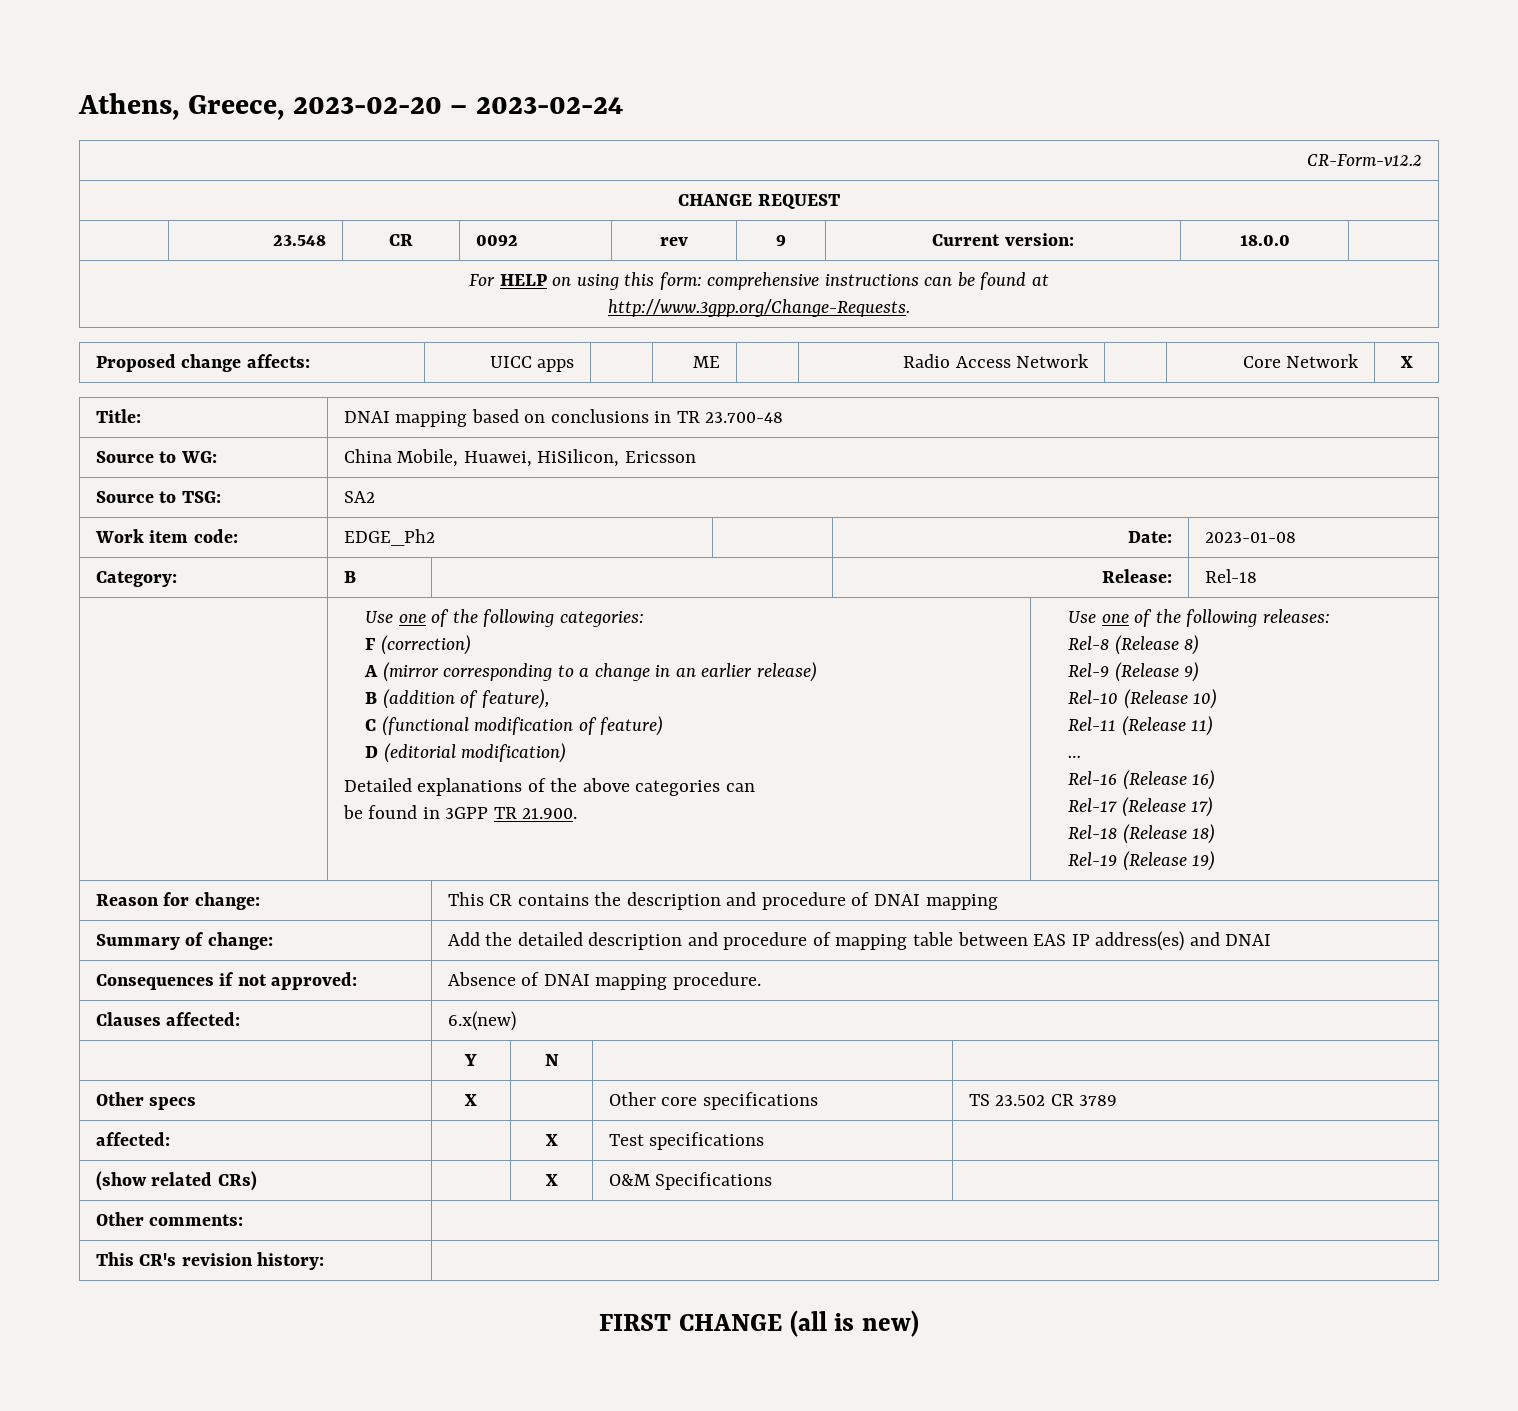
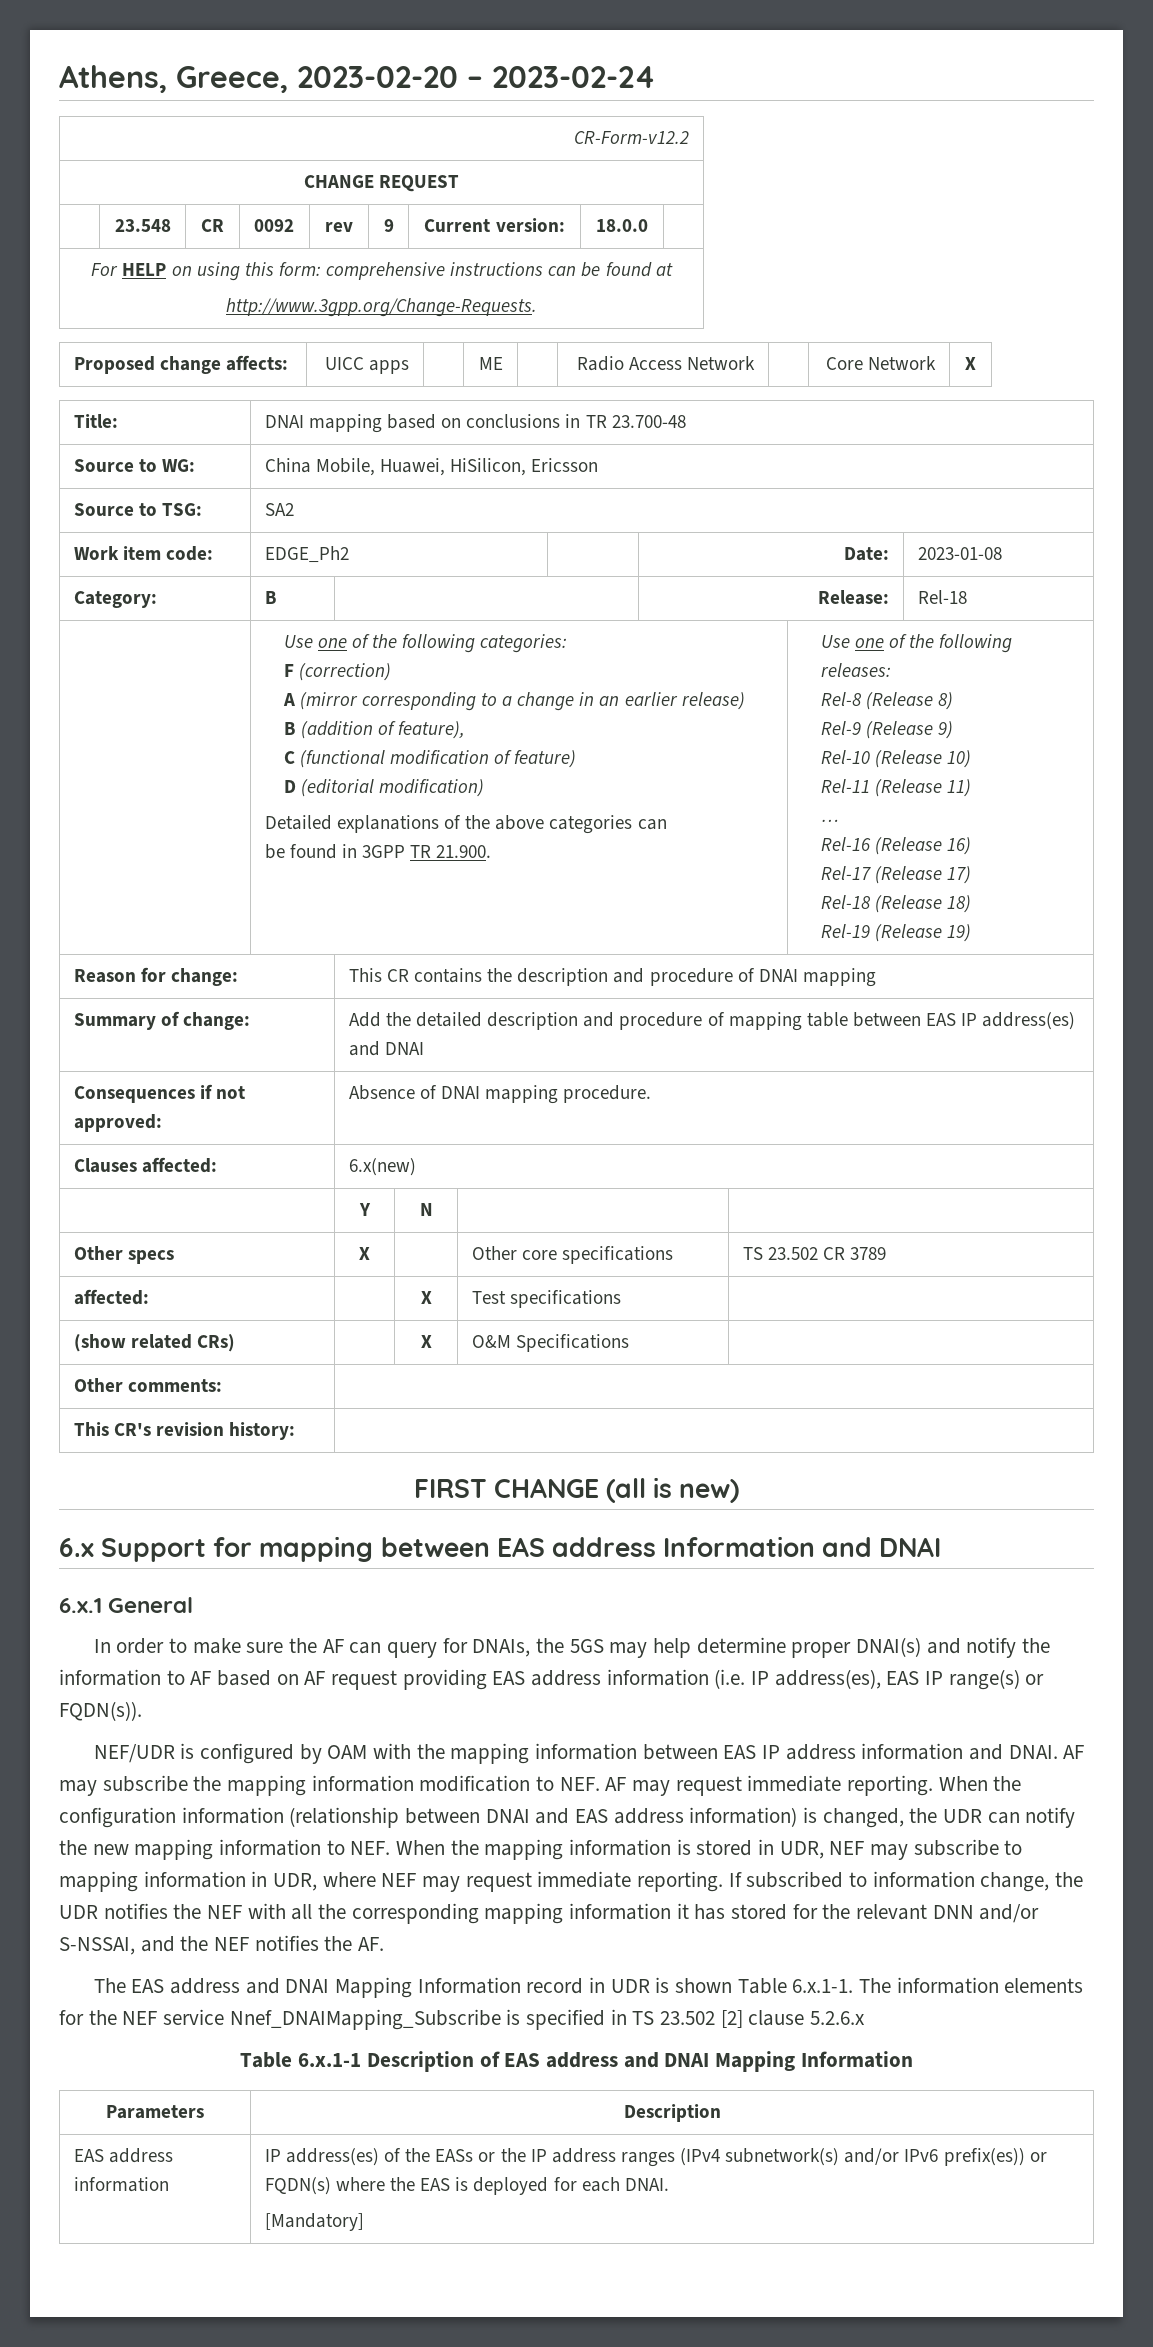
+ 6.x Support for mapping between EAS address Information and DNAI
+ 6.x.1 General
+ In order to make sure the AF can query for DNAIs, the 5GS may help determine proper DNAI(s) and notify the information to AF based on AF request providing EAS address information (i.e. IP address(es), EAS IP range(s) or FQDN(s)).
+ NEF/UDR is configured by OAM with the mapping information between EAS IP address information and DNAI. AF may subscribe the mapping information modification to NEF. AF may request immediate reporting. When the configuration information (relationship between DNAI and EAS address information) is changed, the UDR can notify the new mapping information to NEF. When the mapping information is stored in UDR, NEF may subscribe to mapping information in UDR, where NEF may request immediate reporting. If subscribed to information change, the UDR notifies the NEF with all the corresponding mapping information it has stored for the relevant DNN and/or S-NSSAI, and the NEF notifies the AF.
+ The EAS address and DNAI Mapping Information record in UDR is shown Table 6.x.1-1. The information elements for the NEF service Nnef_DNAIMapping_Subscribe is specified in TS 23.502 [2] clause 5.2.6.x
+ Table 6.x.1-1 Description of EAS address and DNAI Mapping Information
+ Parameters | Description
+ EAS address information | IP address(es) of the EASs or the IP address ranges (IPv4 subnetwork(s) and/or IPv6 prefix(es)) or FQDN(s) where the EAS is deployed for each DNAI.
+ [Mandatory]

